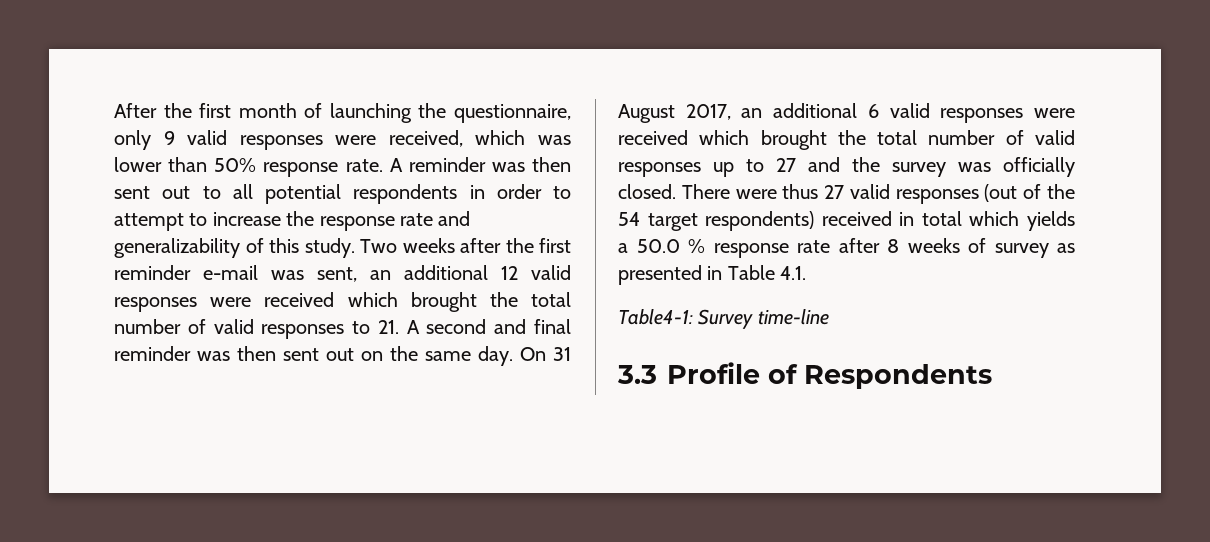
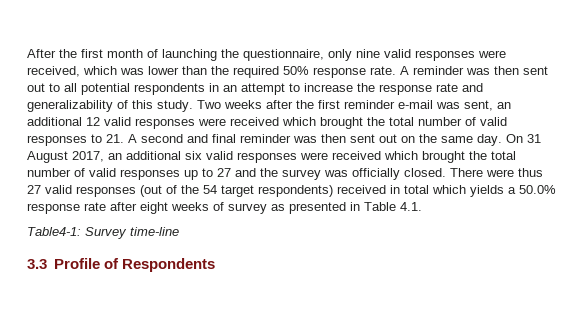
- After the first month of launching the questionnaire, only 9 valid responses were received, which was lower than 50% response rate.
+ After the first month of launching the questionnaire, only nine valid responses were received, which was lower than the required 50% response rate.
- A reminder was then sent out to all potential respondents in order to attempt to increase the response rate and generalizability of this study.
+ A reminder was then sent out to all potential respondents in an attempt to increase the response rate and generalizability of this study.
- On 31 August 2017, an additional 6 valid responses were received which brought the total number of valid responses up to 27 and the survey was officially closed.
+ On 31 August 2017, an additional six valid responses were received which brought the total number of valid responses up to 27 and the survey was officially closed.
- There were thus 27 valid responses (out of the 54 target respondents) received in total which yields a 50.0 % response rate after 8 weeks of survey as presented in Table 4.1.
+ There were thus 27 valid responses (out of the 54 target respondents) received in total which yields a 50.0% response rate after eight weeks of survey as presented in Table 4.1.

